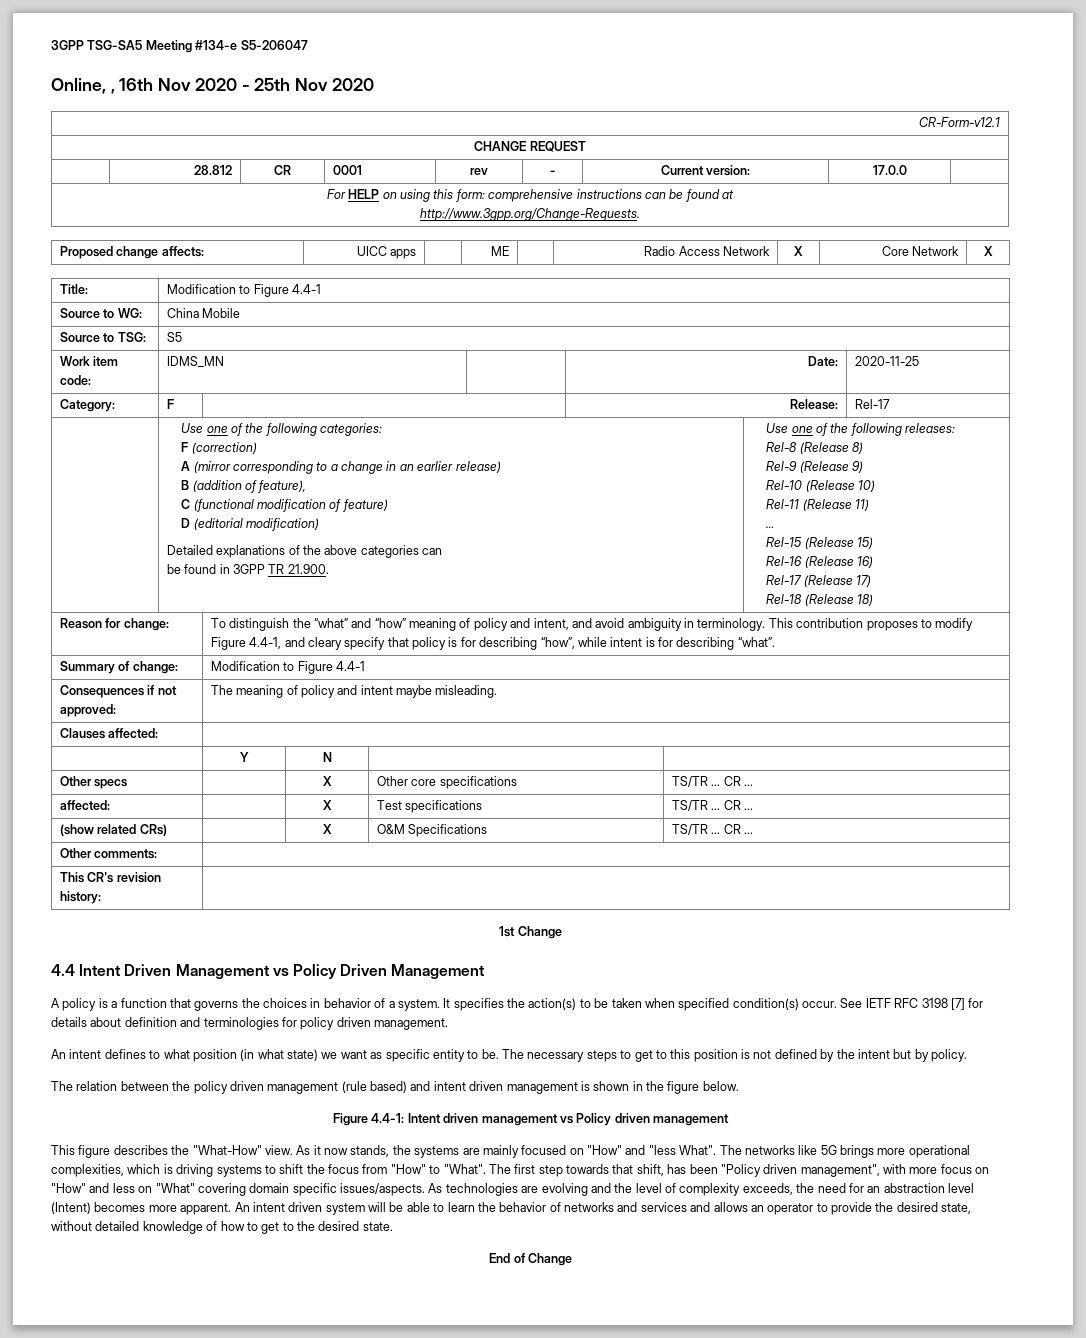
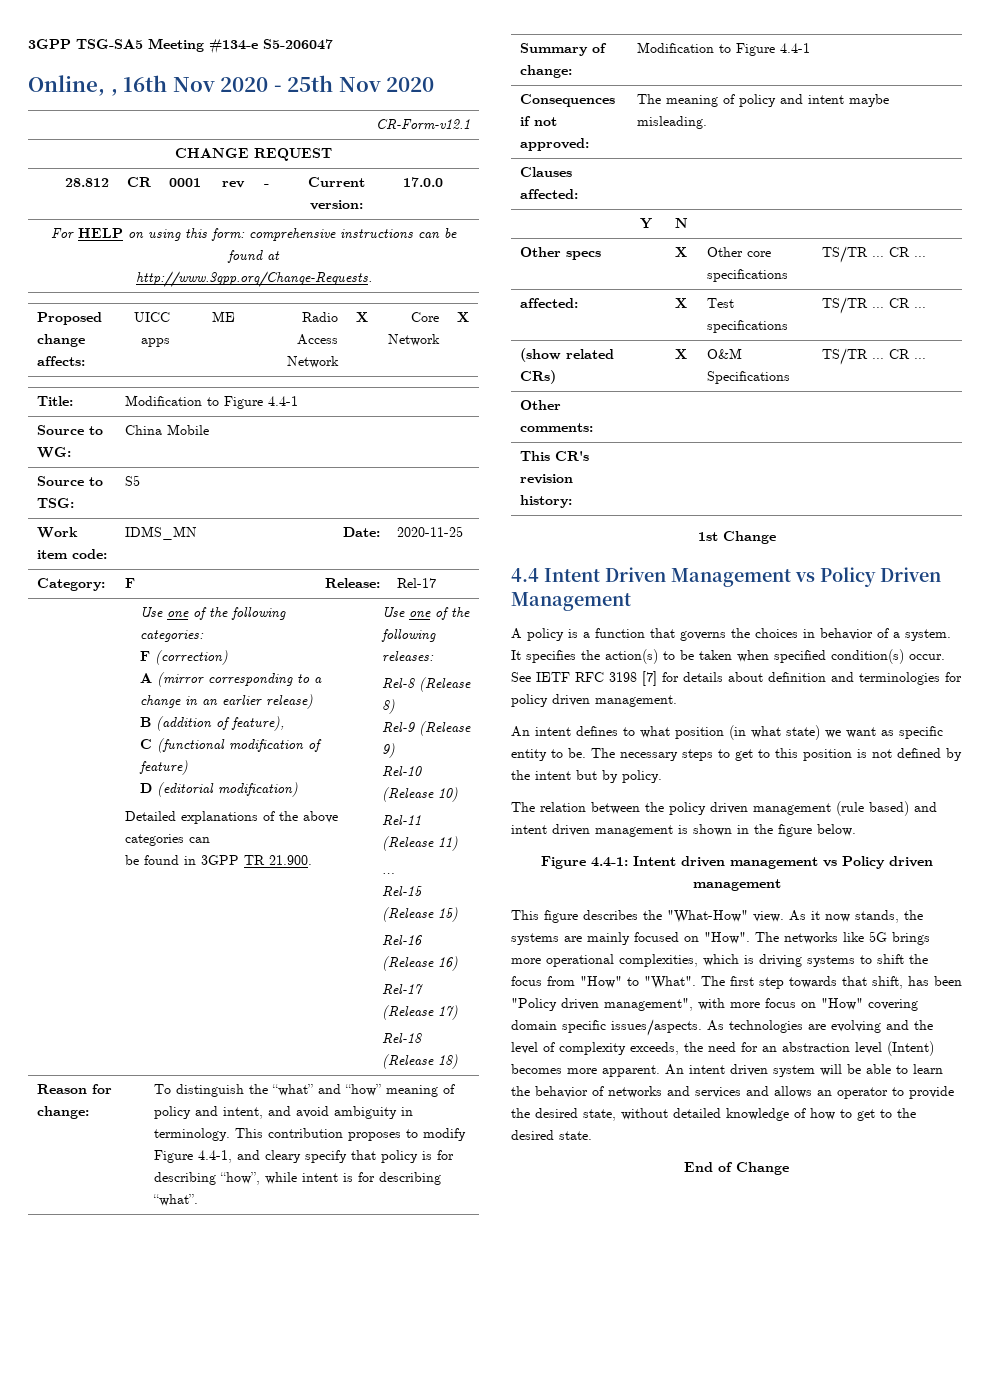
- As it now stands, the systems are mainly focused on "How" and "less What".
+ As it now stands, the systems are mainly focused on "How".
- The first step towards that shift, has been "Policy driven management", with more focus on "How" and less on "What" covering domain specific issues/aspects.
+ The first step towards that shift, has been "Policy driven management", with more focus on "How" covering domain specific issues/aspects.

